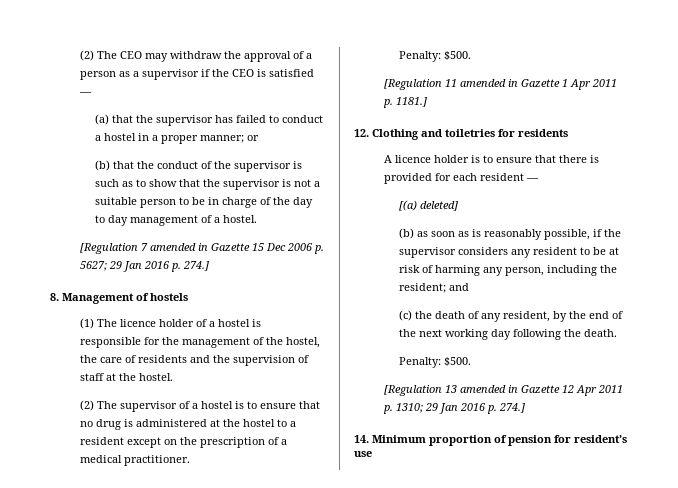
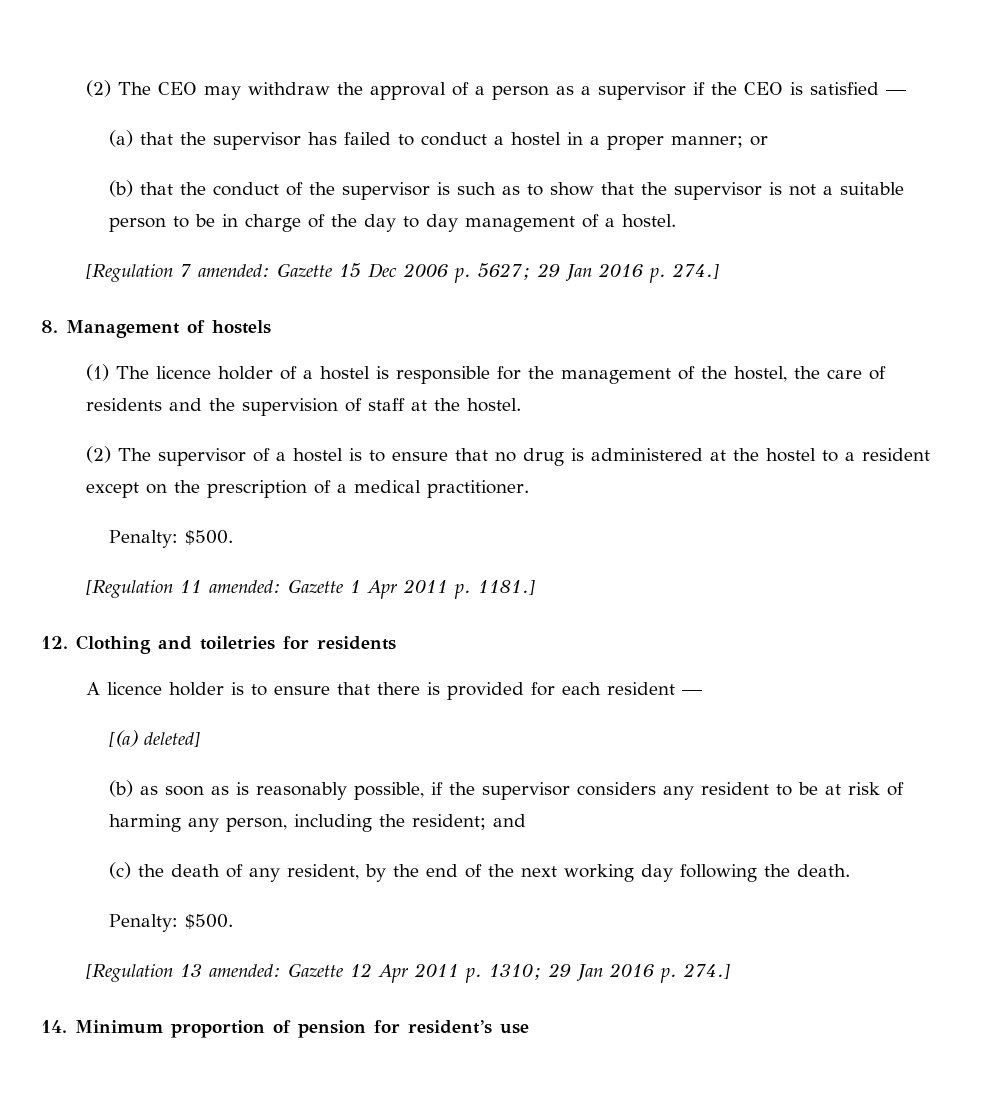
- [Regulation 7 amended in Gazette 15 Dec 2006 p. 5627; 29 Jan 2016 p. 274.]
+ [Regulation 7 amended: Gazette 15 Dec 2006 p. 5627; 29 Jan 2016 p. 274.]
- [Regulation 11 amended in Gazette 1 Apr 2011 p. 1181.]
+ [Regulation 11 amended: Gazette 1 Apr 2011 p. 1181.]
- [Regulation 13 amended in Gazette 12 Apr 2011 p. 1310; 29 Jan 2016 p. 274.]
+ [Regulation 13 amended: Gazette 12 Apr 2011 p. 1310; 29 Jan 2016 p. 274.]

